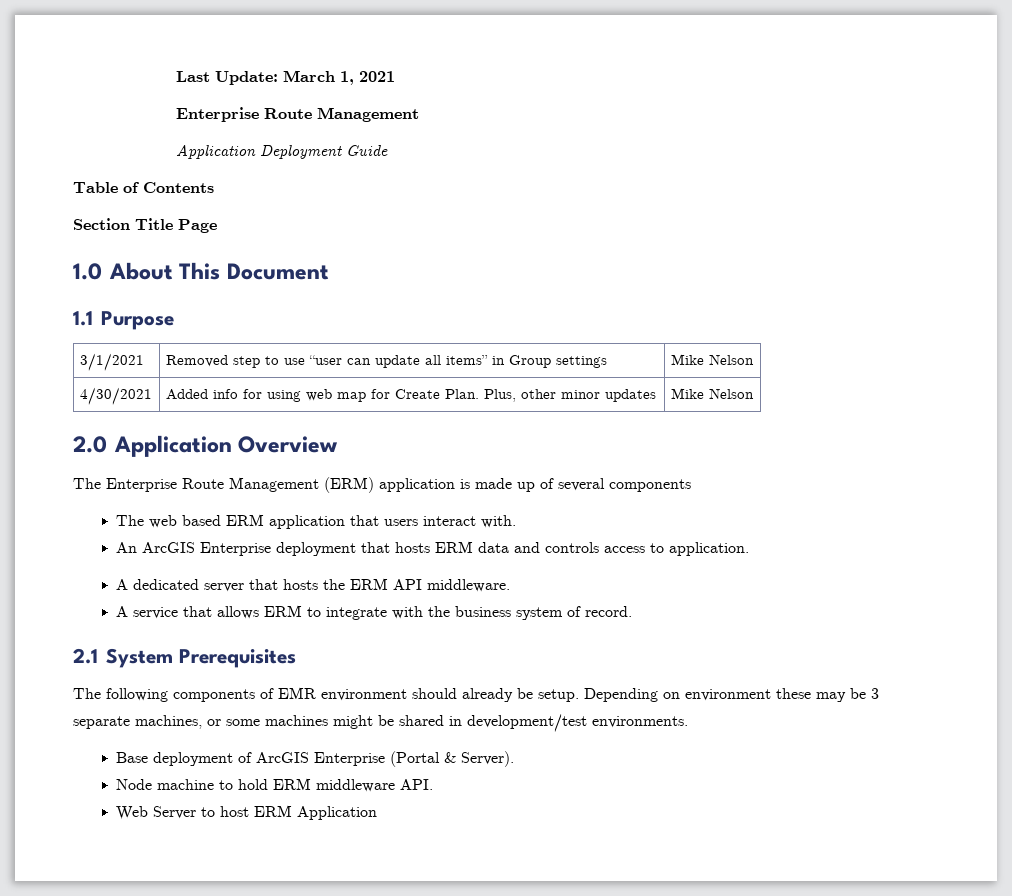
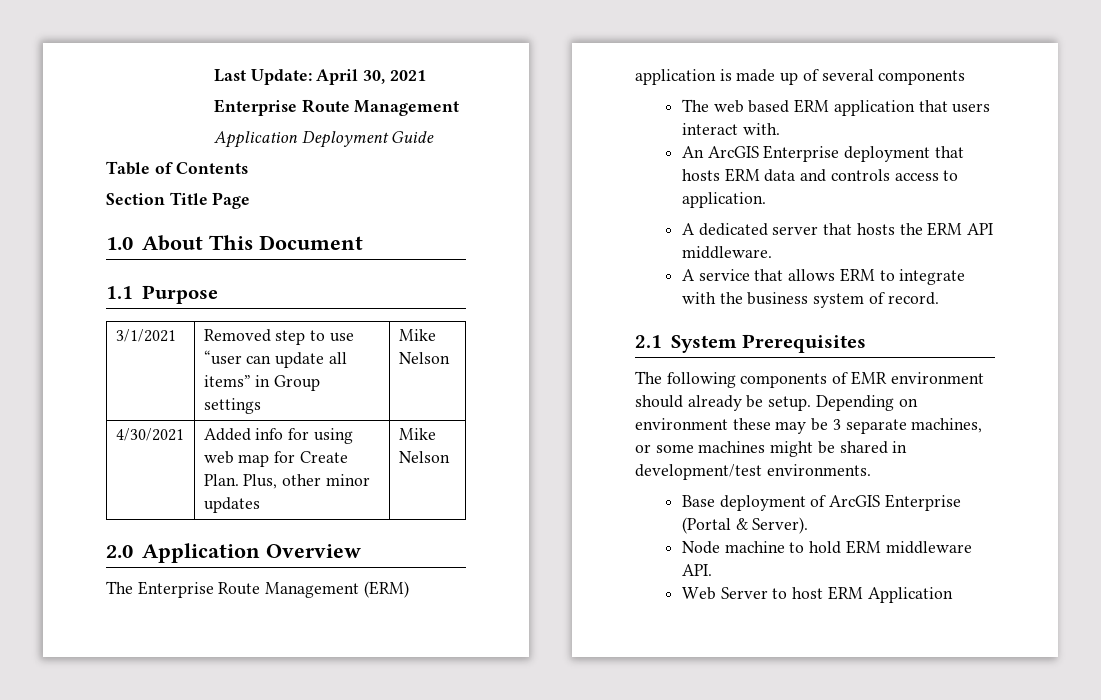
- Last Update: March 1, 2021
+ Last Update: April 30, 2021

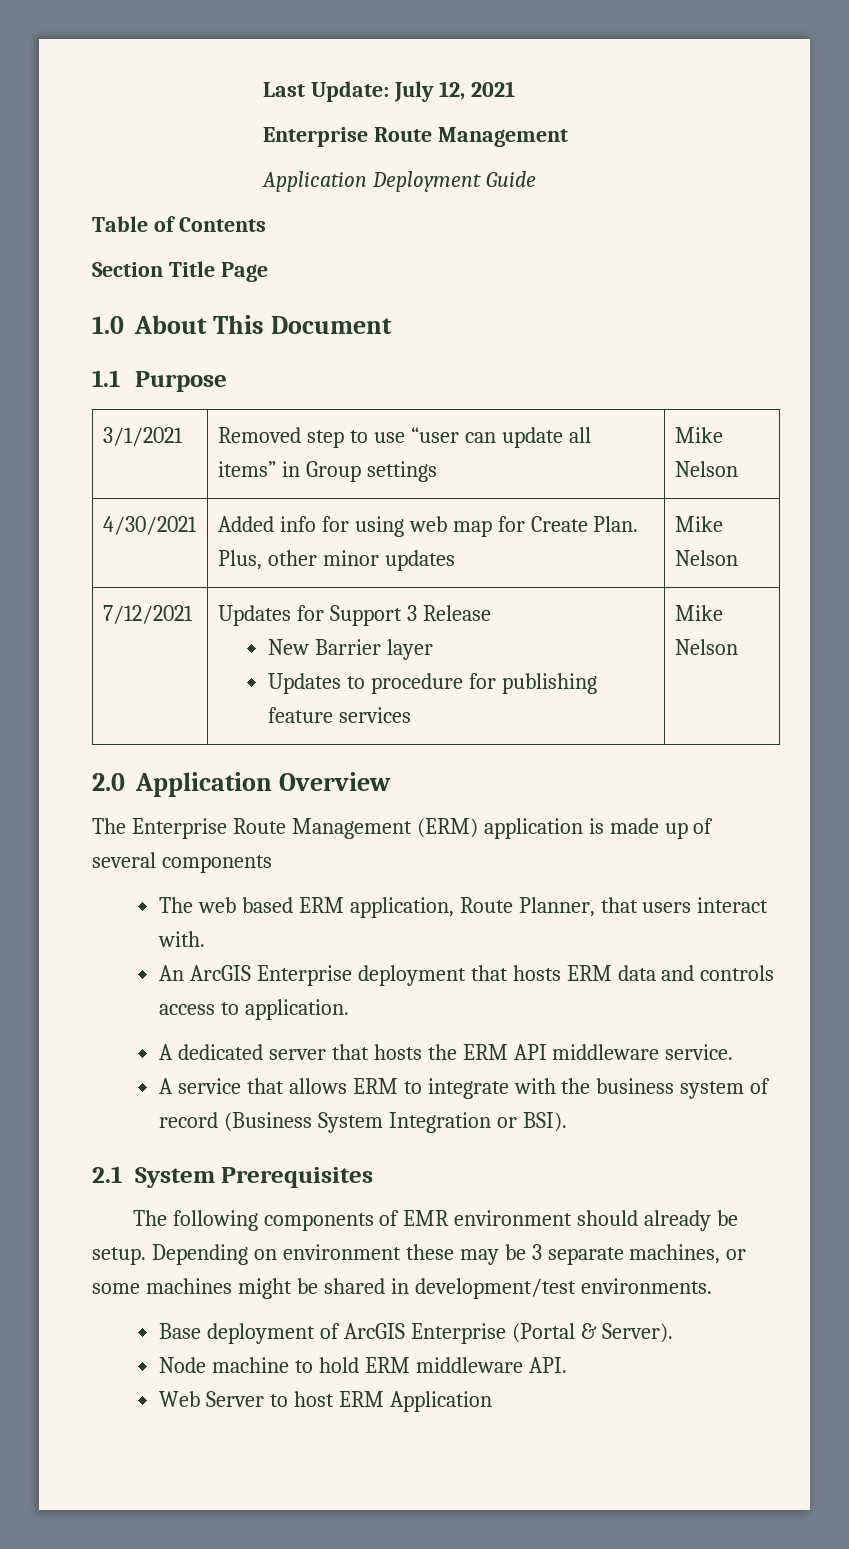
- Last Update: April 30, 2021
+ Last Update: July 12, 2021
+ 7/12/2021 | Updates for Support 3 Release
+ New Barrier layer
+ Updates to procedure for publishing feature services | Mike Nelson
- The web based ERM application that users interact with.
+ The web based ERM application, Route Planner, that users interact with.
- A dedicated server that hosts the ERM API middleware.
+ A dedicated server that hosts the ERM API middleware service.
- A service that allows ERM to integrate with the business system of record.
+ A service that allows ERM to integrate with the business system of record (Business System Integration or BSI).

